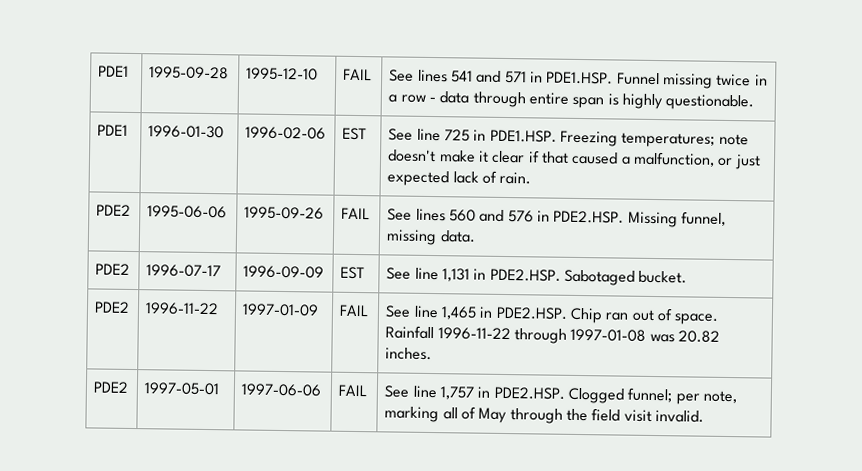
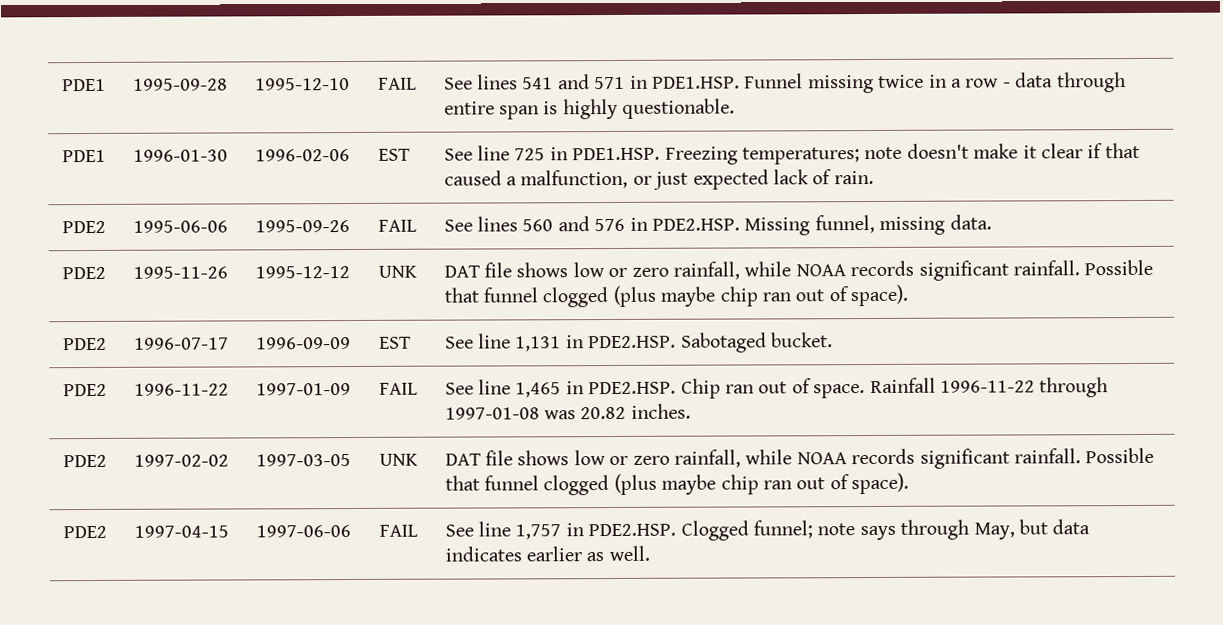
+ PDE2 | 1995-11-26 | 1995-12-12 | UNK | DAT file shows low or zero rainfall, while NOAA records significant rainfall. Possible that funnel clogged (plus maybe chip ran out of space).
- PDE2 | 1997-05-01 | 1997-06-06 | FAIL | See line 1,757 in PDE2.HSP. Clogged funnel; per note, marking all of May through the field visit invalid.
+ PDE2 | 1997-02-02 | 1997-03-05 | UNK | DAT file shows low or zero rainfall, while NOAA records significant rainfall. Possible that funnel clogged (plus maybe chip ran out of space).
+ PDE2 | 1997-04-15 | 1997-06-06 | FAIL | See line 1,757 in PDE2.HSP. Clogged funnel; note says through May, but data indicates earlier as well.

